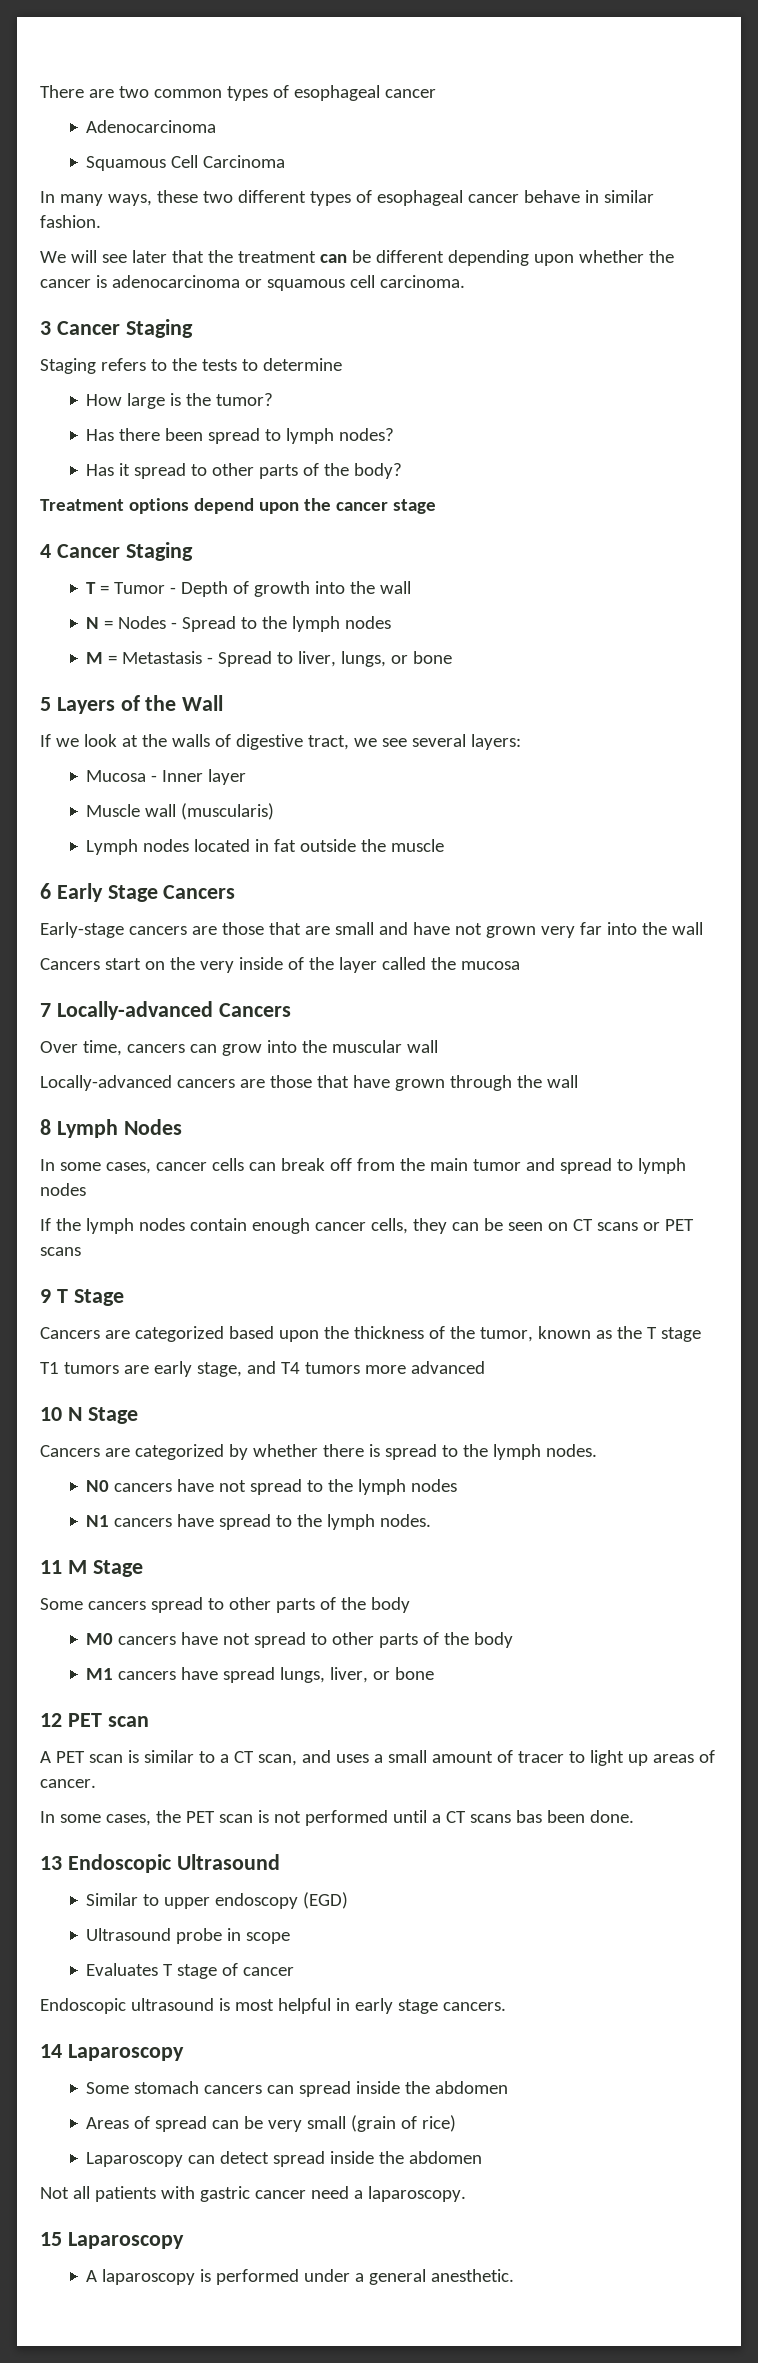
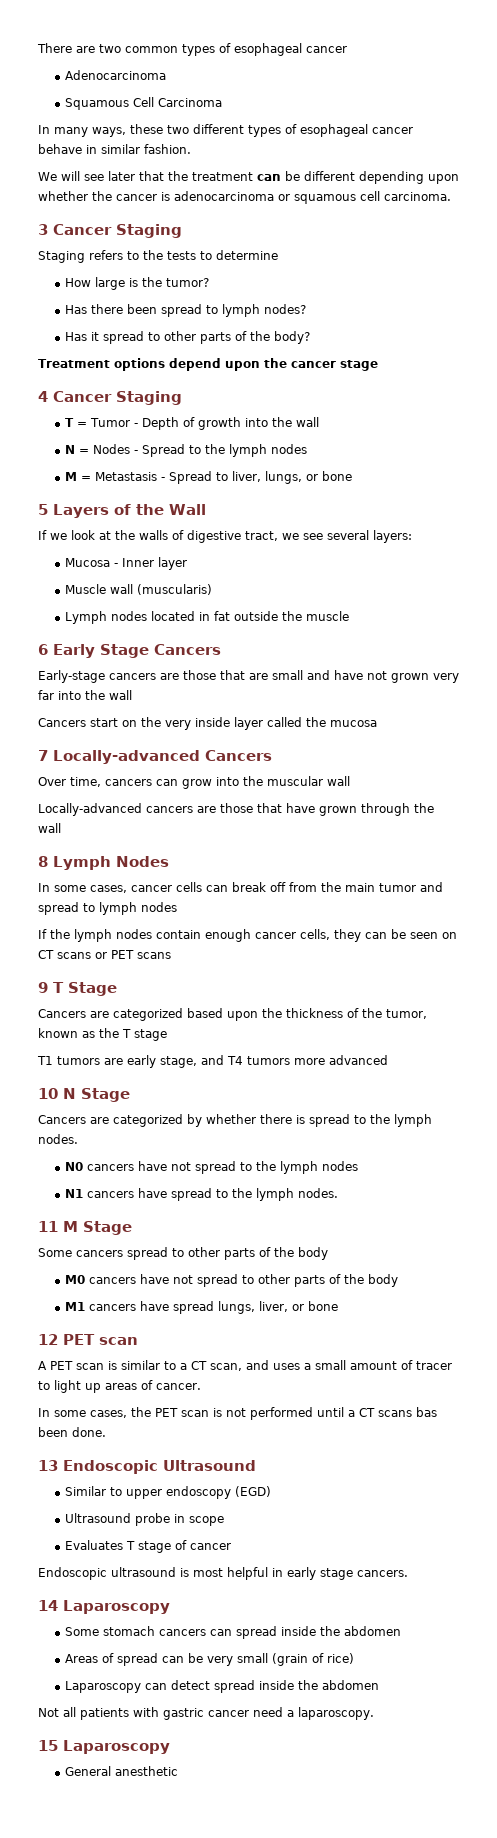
- Cancers start on the very inside of the layer called the mucosa
+ Cancers start on the very inside layer called the mucosa
- A laparoscopy is performed under a general anesthetic.
+ General anesthetic

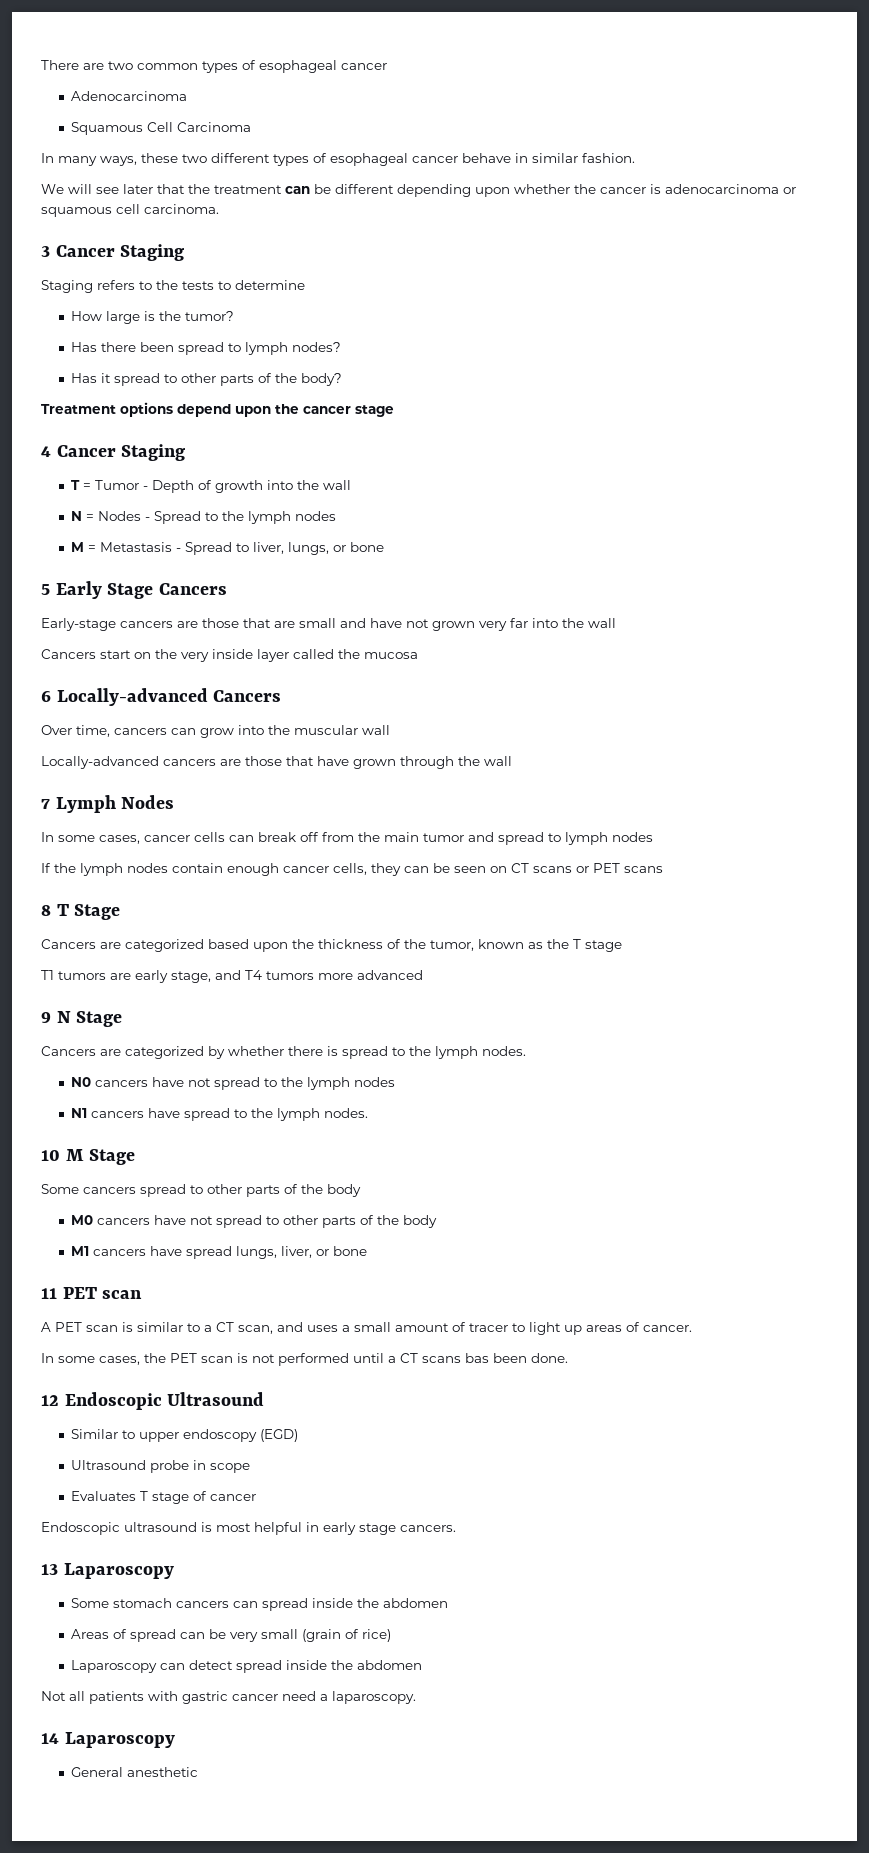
- 5 Layers of the Wall
- If we look at the walls of digestive tract, we see several layers:
- Mucosa - Inner layer
- Muscle wall (muscularis)
- Lymph nodes located in fat outside the muscle
- 6 Early Stage Cancers
+ 5 Early Stage Cancers
- 7 Locally-advanced Cancers
+ 6 Locally-advanced Cancers
- 8 Lymph Nodes
+ 7 Lymph Nodes
- 9 T Stage
+ 8 T Stage
- 10 N Stage
+ 9 N Stage
- 11 M Stage
+ 10 M Stage
- 12 PET scan
+ 11 PET scan
- 13 Endoscopic Ultrasound
+ 12 Endoscopic Ultrasound
- 14 Laparoscopy
+ 13 Laparoscopy
- 15 Laparoscopy
+ 14 Laparoscopy

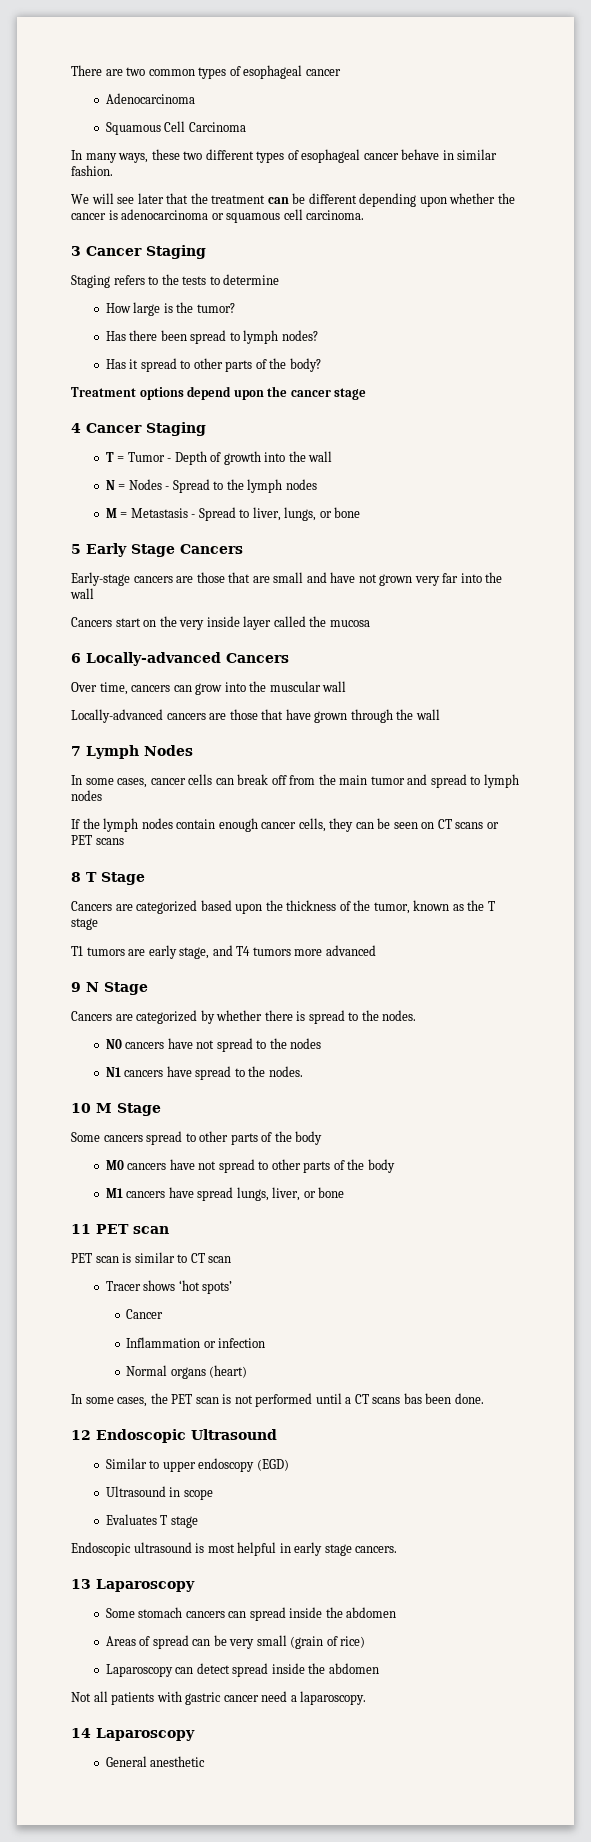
- Cancers are categorized by whether there is spread to the lymph nodes.
+ Cancers are categorized by whether there is spread to the nodes.
- N0 cancers have not spread to the lymph nodes
+ N0 cancers have not spread to the nodes
- N1 cancers have spread to the lymph nodes.
+ N1 cancers have spread to the nodes.
- A PET scan is similar to a CT scan, and uses a small amount of tracer to light up areas of cancer.
+ PET scan is similar to CT scan
+ Tracer shows ‘hot spots’
+ Cancer
+ Inflammation or infection
+ Normal organs (heart)
- Ultrasound probe in scope
+ Ultrasound in scope
- Evaluates T stage of cancer
+ Evaluates T stage

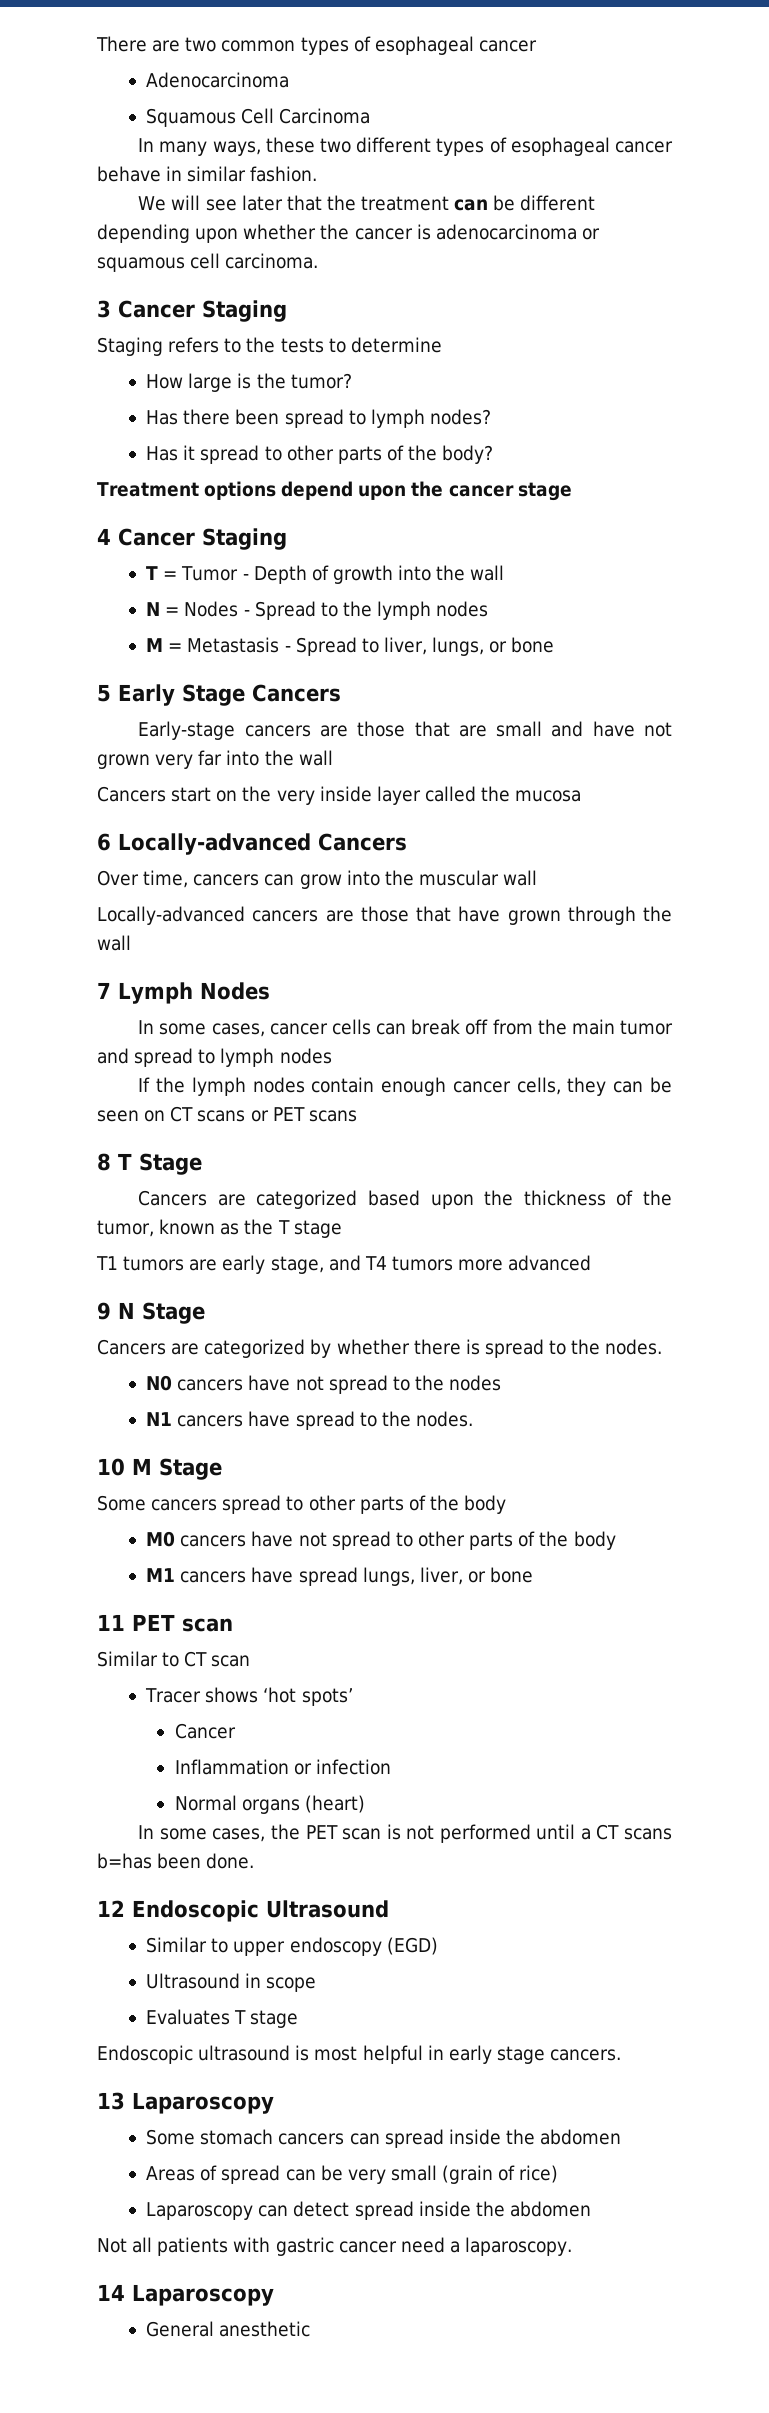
- PET scan is similar to CT scan
+ Similar to CT scan
- In some cases, the PET scan is not performed until a CT scans bas been done.
+ In some cases, the PET scan is not performed until a CT scans b=has been done.

